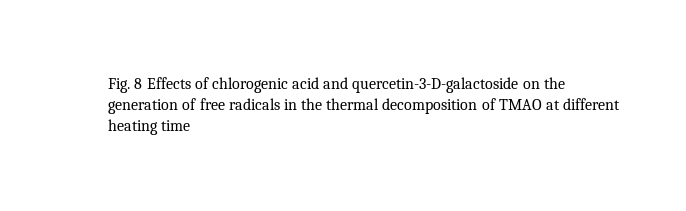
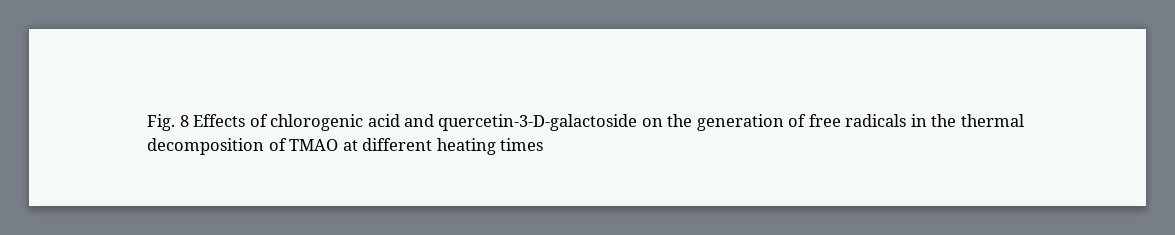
- Fig. 8 Effects of chlorogenic acid and quercetin-3-D-galactoside on the generation of free radicals in the thermal decomposition of TMAO at different heating time
+ Fig. 8 Effects of chlorogenic acid and quercetin-3-D-galactoside on the generation of free radicals in the thermal decomposition of TMAO at different heating times

